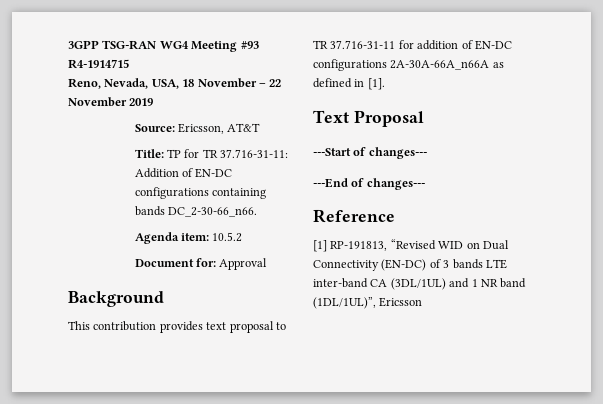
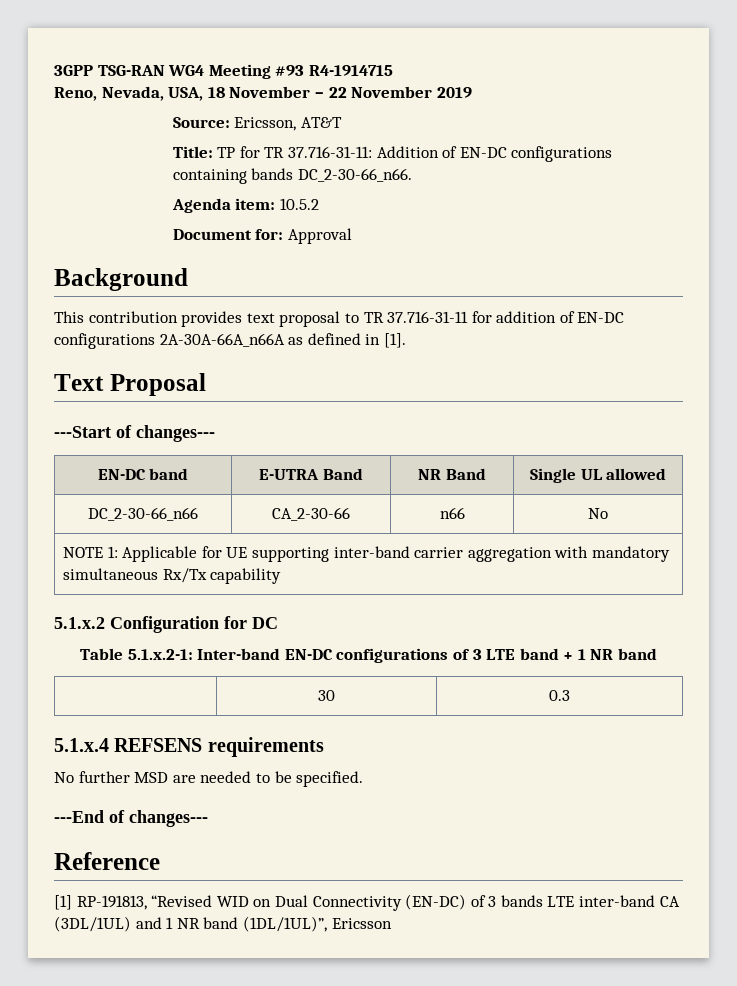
+ EN-DC band | E-UTRA Band | NR Band | Single UL allowed
+ DC_2-30-66_n66 | CA_2-30-66 | n66 | No
+ NOTE 1: Applicable for UE supporting inter-band carrier aggregation with mandatory simultaneous Rx/Tx capability
+ 5.1.x.2 Configuration for DC
+ Table 5.1.x.2-1: Inter-band EN-DC configurations of 3 LTE band + 1 NR band
+ | 30 | 0.3
+ 5.1.x.4 REFSENS requirements
+ No further MSD are needed to be specified.

